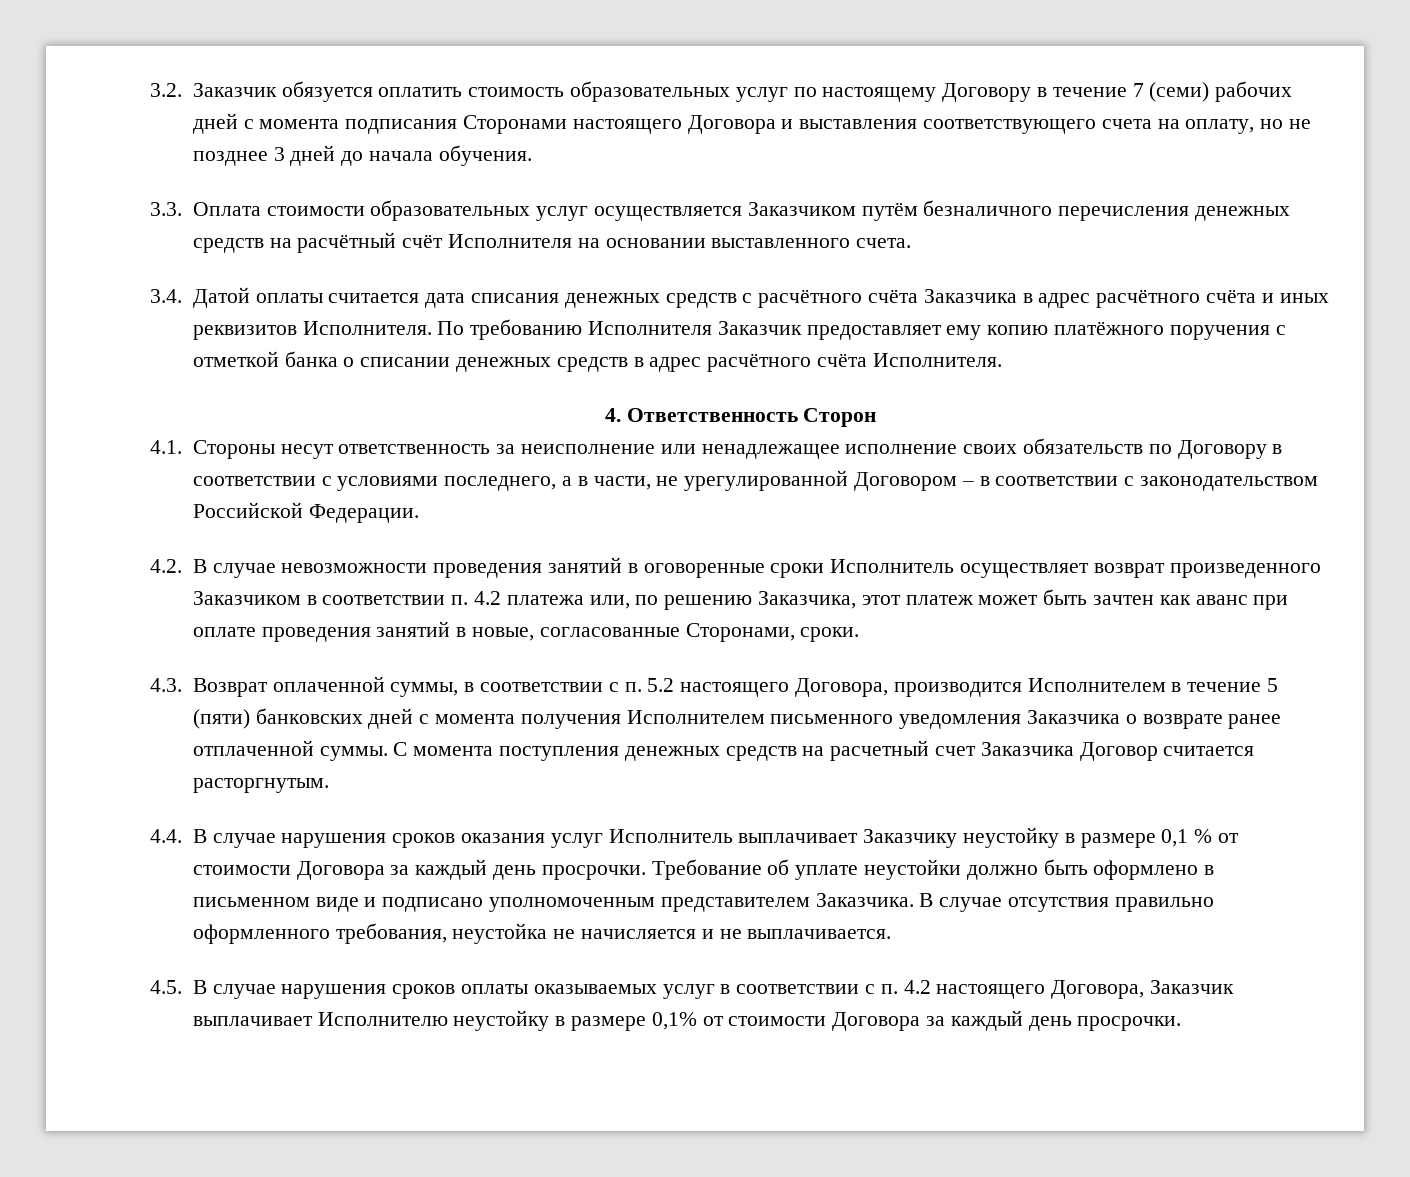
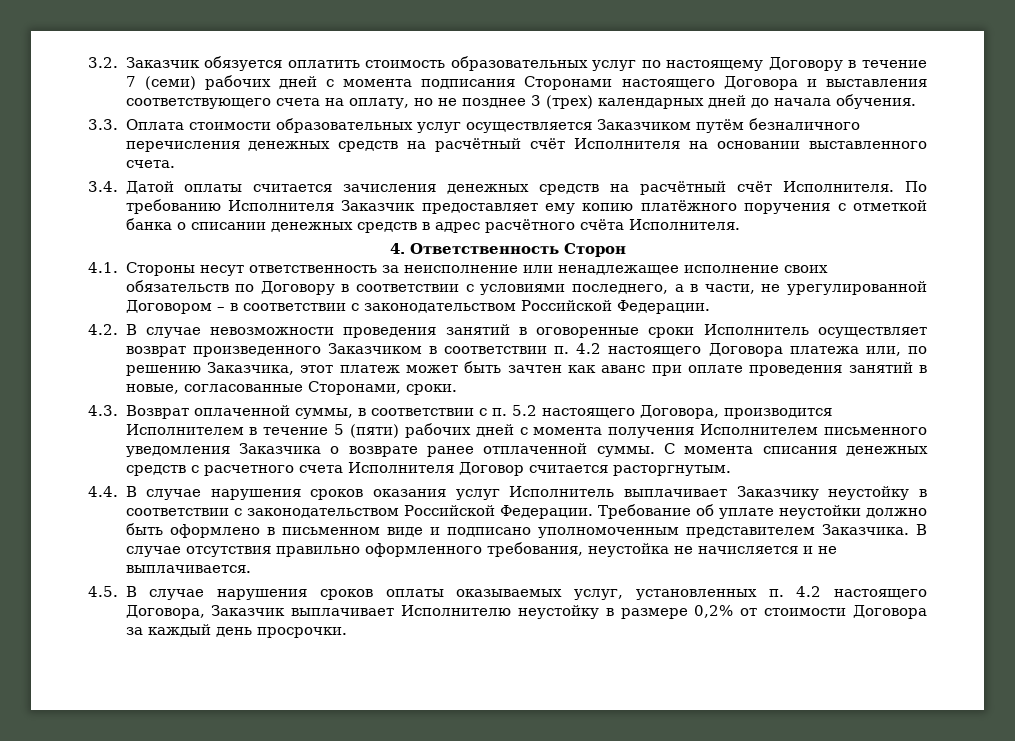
- 3.2. Заказчик обязуется оплатить стоимость образовательных услуг по настоящему Договору в течение 7 (семи) рабочих дней с момента подписания Сторонами настоящего Договора и выставления соответствующего счета на оплату, но не позднее 3 дней до начала обучения.
+ 3.2. Заказчик обязуется оплатить стоимость образовательных услуг по настоящему Договору в течение 7 (семи) рабочих дней с момента подписания Сторонами настоящего Договора и выставления соответствующего счета на оплату, но не позднее 3 (трех) календарных дней до начала обучения.
- 3.4. Датой оплаты считается дата списания денежных средств с расчётного счёта Заказчика в адрес расчётного счёта и иных реквизитов Исполнителя.
+ 3.4. Датой оплаты считается зачисления денежных средств на расчётный счёт Исполнителя.
- 4.2. В случае невозможности проведения занятий в оговоренные сроки Исполнитель осуществляет возврат произведенного Заказчиком в соответствии п. 4.2 платежа или, по решению Заказчика, этот платеж может быть зачтен как аванс при оплате проведения занятий в новые, согласованные Сторонами, сроки.
+ 4.2. В случае невозможности проведения занятий в оговоренные сроки Исполнитель осуществляет возврат произведенного Заказчиком в соответствии п. 4.2 настоящего Договора платежа или, по решению Заказчика, этот платеж может быть зачтен как аванс при оплате проведения занятий в новые, согласованные Сторонами, сроки.
- 4.3. Возврат оплаченной суммы, в соответствии с п. 5.2 настоящего Договора, производится Исполнителем в течение 5 (пяти) банковских дней с момента получения Исполнителем письменного уведомления Заказчика о возврате ранее отплаченной суммы.
+ 4.3. Возврат оплаченной суммы, в соответствии с п. 5.2 настоящего Договора, производится Исполнителем в течение 5 (пяти) рабочих дней с момента получения Исполнителем письменного уведомления Заказчика о возврате ранее отплаченной суммы.
- С момента поступления денежных средств на расчетный счет Заказчика Договор считается расторгнутым.
+ С момента списания денежных средств с расчетного счета Исполнителя Договор считается расторгнутым.
- 4.4. В случае нарушения сроков оказания услуг Исполнитель выплачивает Заказчику неустойку в размере 0,1 % от стоимости Договора за каждый день просрочки.
+ 4.4. В случае нарушения сроков оказания услуг Исполнитель выплачивает Заказчику неустойку в соответствии с законодательством Российской Федерации.
- 4.5. В случае нарушения сроков оплаты оказываемых услуг в соответствии с п. 4.2 настоящего Договора, Заказчик выплачивает Исполнителю неустойку в размере 0,1% от стоимости Договора за каждый день просрочки.
+ 4.5. В случае нарушения сроков оплаты оказываемых услуг, установленных п. 4.2 настоящего Договора, Заказчик выплачивает Исполнителю неустойку в размере 0,2% от стоимости Договора за каждый день просрочки.

